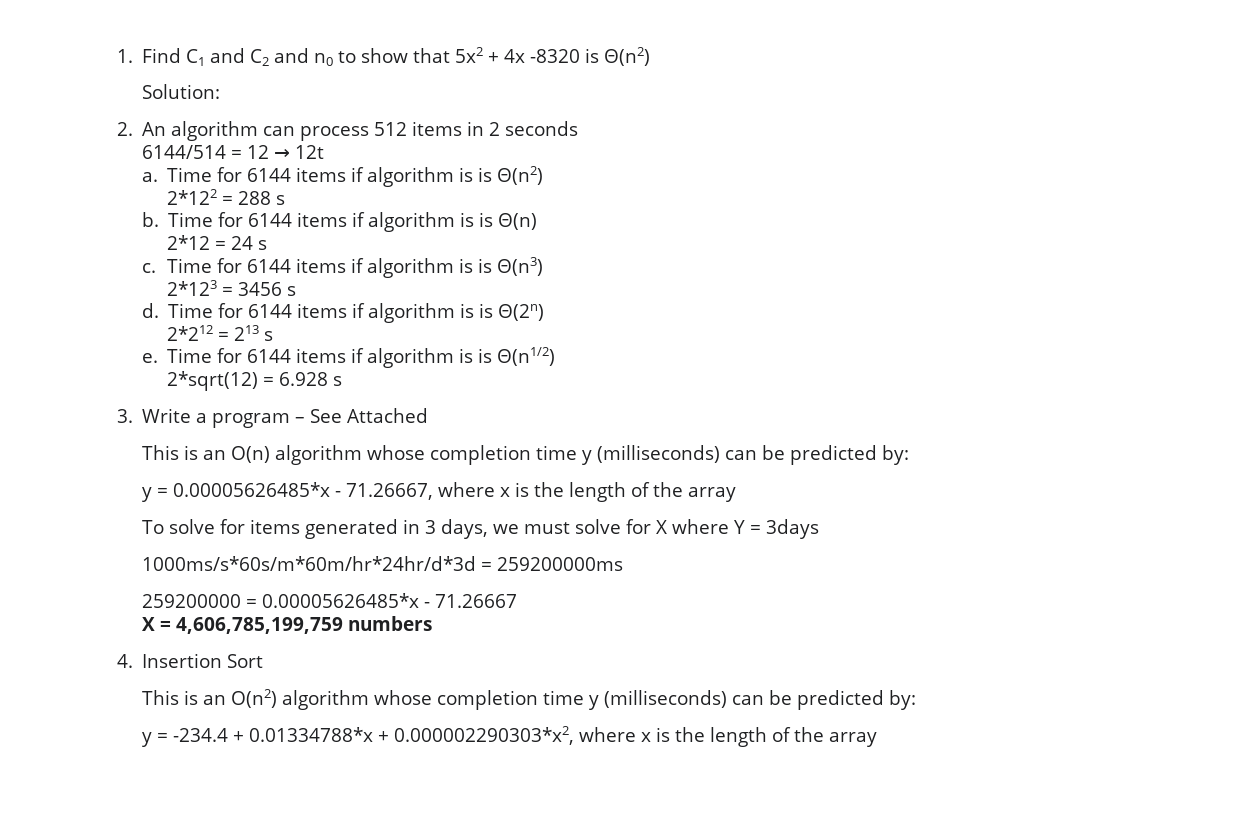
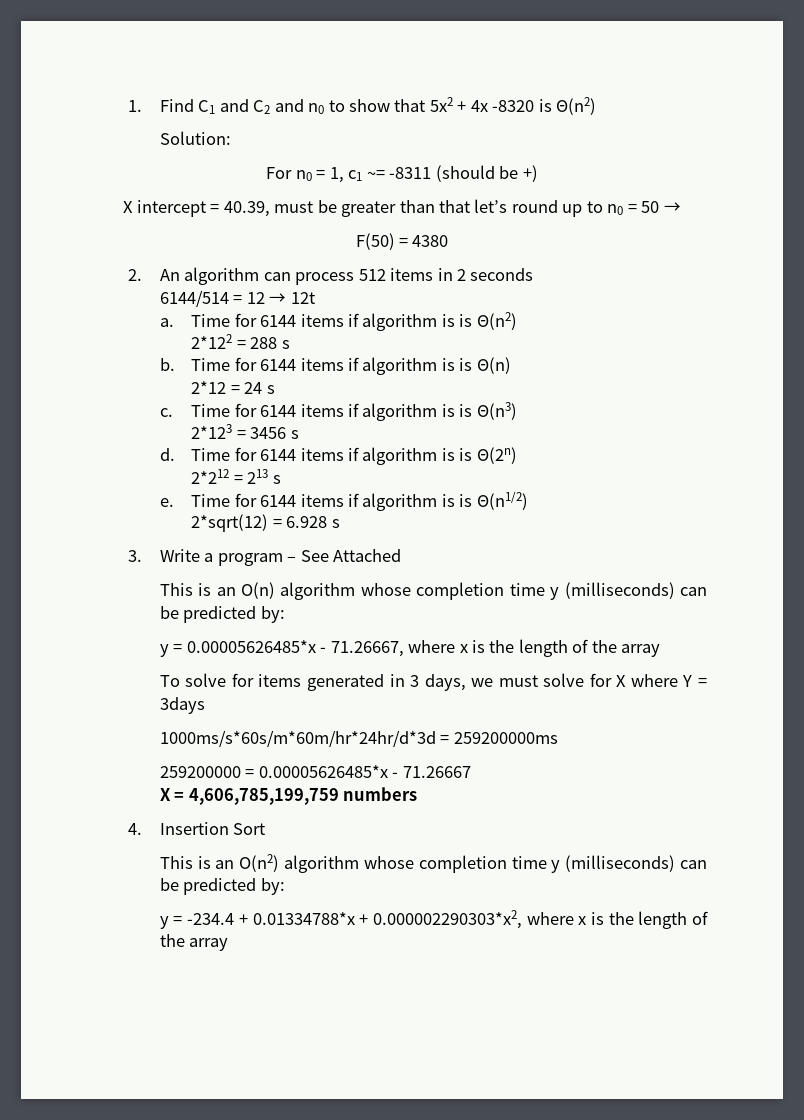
+ For n0 = 1, c1 ~= -8311 (should be +)
+ X intercept = 40.39, must be greater than that let’s round up to n0 = 50 →
+ F(50) = 4380

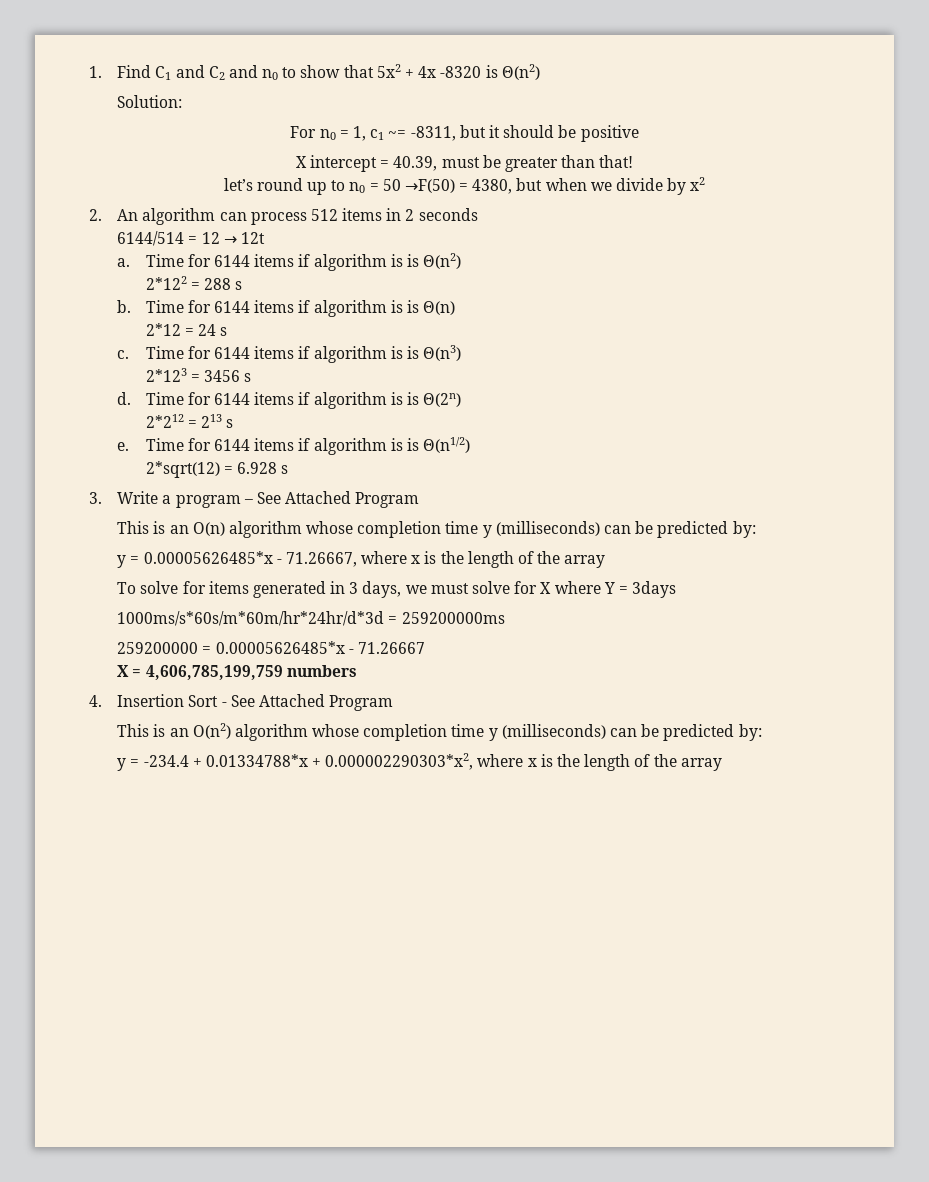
- For n0 = 1, c1 ~= -8311 (should be +)
+ For n0 = 1, c1 ~= -8311, but it should be positive
- X intercept = 40.39, must be greater than that let’s round up to n0 = 50 →
- F(50) = 4380
+ X intercept = 40.39, must be greater than that!
+ let’s round up to n0 = 50 →F(50) = 4380, but when we divide by x2
- 3. Write a program – See Attached
+ 3. Write a program – See Attached Program
- 4. Insertion Sort
+ 4. Insertion Sort - See Attached Program

